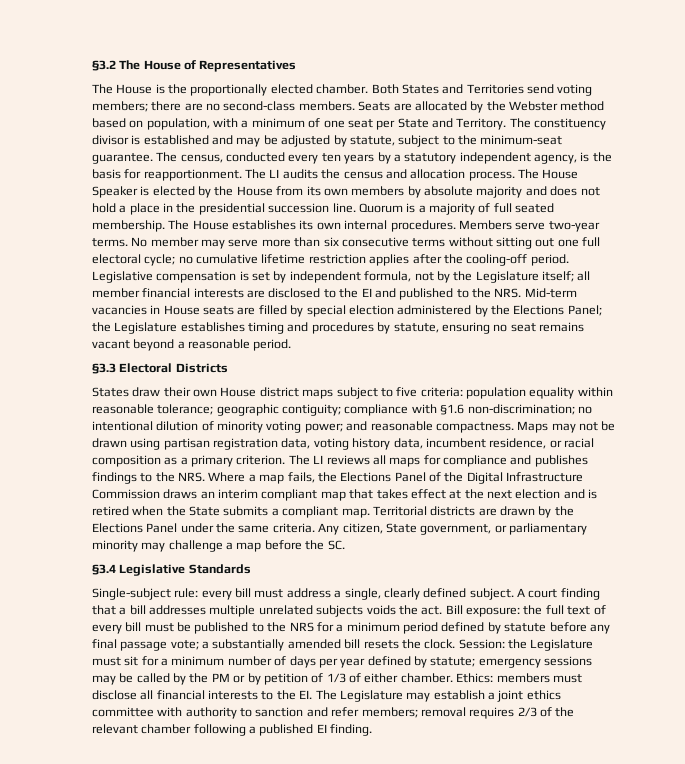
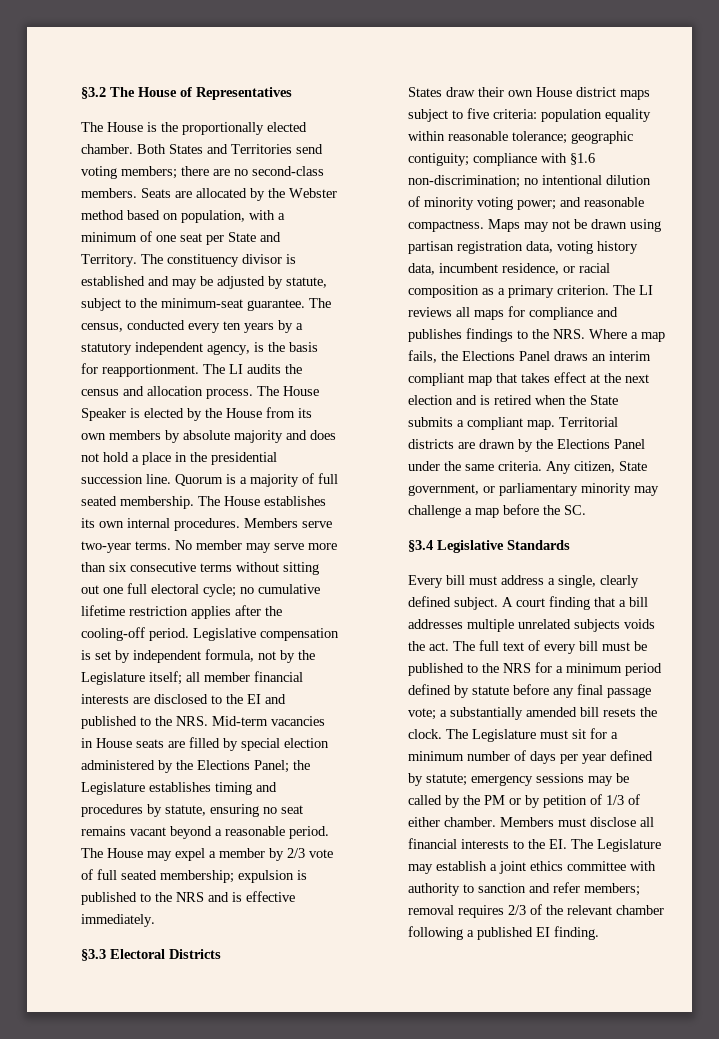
+ The House may expel a member by 2/3 vote of full seated membership; expulsion is published to the NRS and is effective immediately.
- The LI reviews all maps for compliance and publishes findings to the NRS. Where a map fails, the Elections Panel of the Digital Infrastructure Commission draws an interim compliant map that takes effect at the next election and is retired when the State submits a compliant map.
+ The LI reviews all maps for compliance and publishes findings to the NRS. Where a map fails, the Elections Panel draws an interim compliant map that takes effect at the next election and is retired when the State submits a compliant map.
- Single-subject rule: every bill must address a single, clearly defined subject.
+ Every bill must address a single, clearly defined subject.
- Bill exposure: the full text of every bill must be published to the NRS for a minimum period defined by statute before any final passage vote; a substantially amended bill resets the clock.
+ The full text of every bill must be published to the NRS for a minimum period defined by statute before any final passage vote; a substantially amended bill resets the clock.
- Session: the Legislature must sit for a minimum number of days per year defined by statute; emergency sessions may be called by the PM or by petition of 1/3 of either chamber.
+ The Legislature must sit for a minimum number of days per year defined by statute; emergency sessions may be called by the PM or by petition of 1/3 of either chamber.
- Ethics: members must disclose all financial interests to the EI. The Legislature may establish a joint ethics committee with authority to sanction and refer members; removal requires 2/3 of the relevant chamber following a published EI finding.
+ Members must disclose all financial interests to the EI. The Legislature may establish a joint ethics committee with authority to sanction and refer members; removal requires 2/3 of the relevant chamber following a published EI finding.

